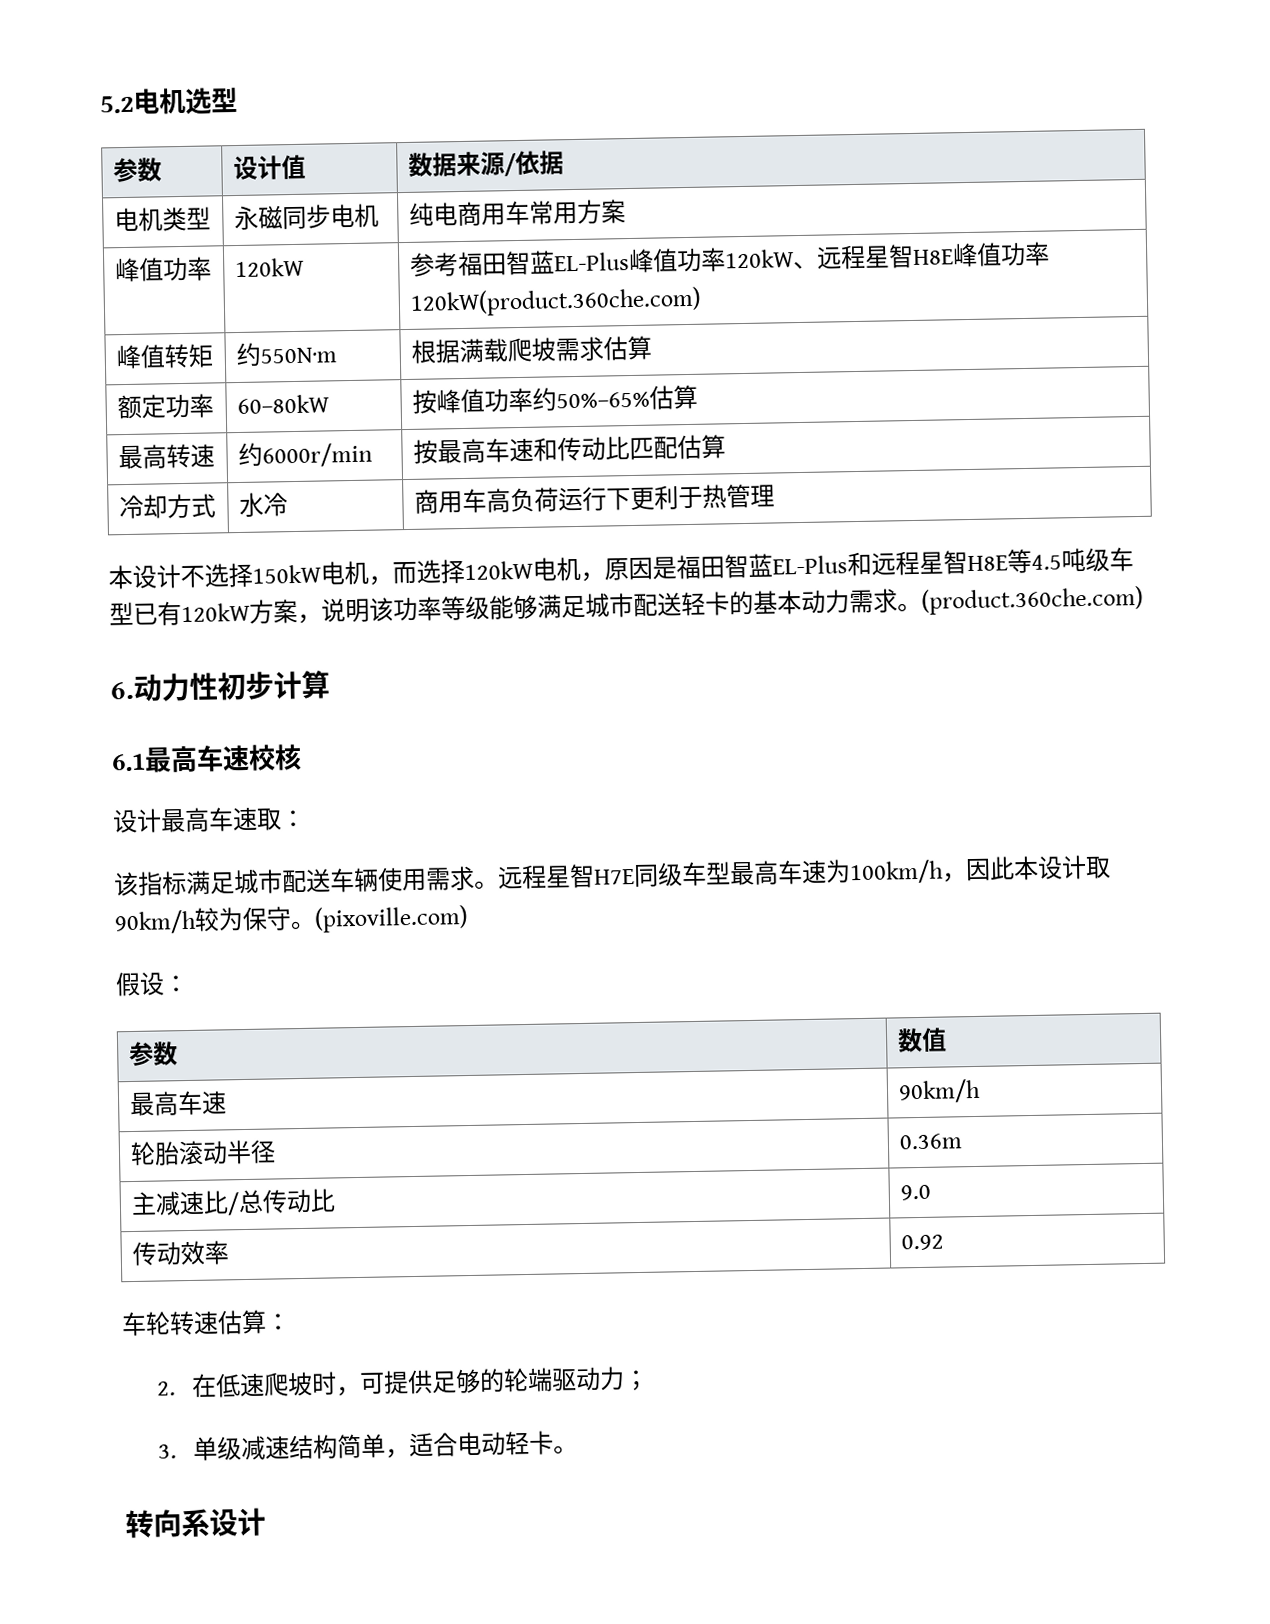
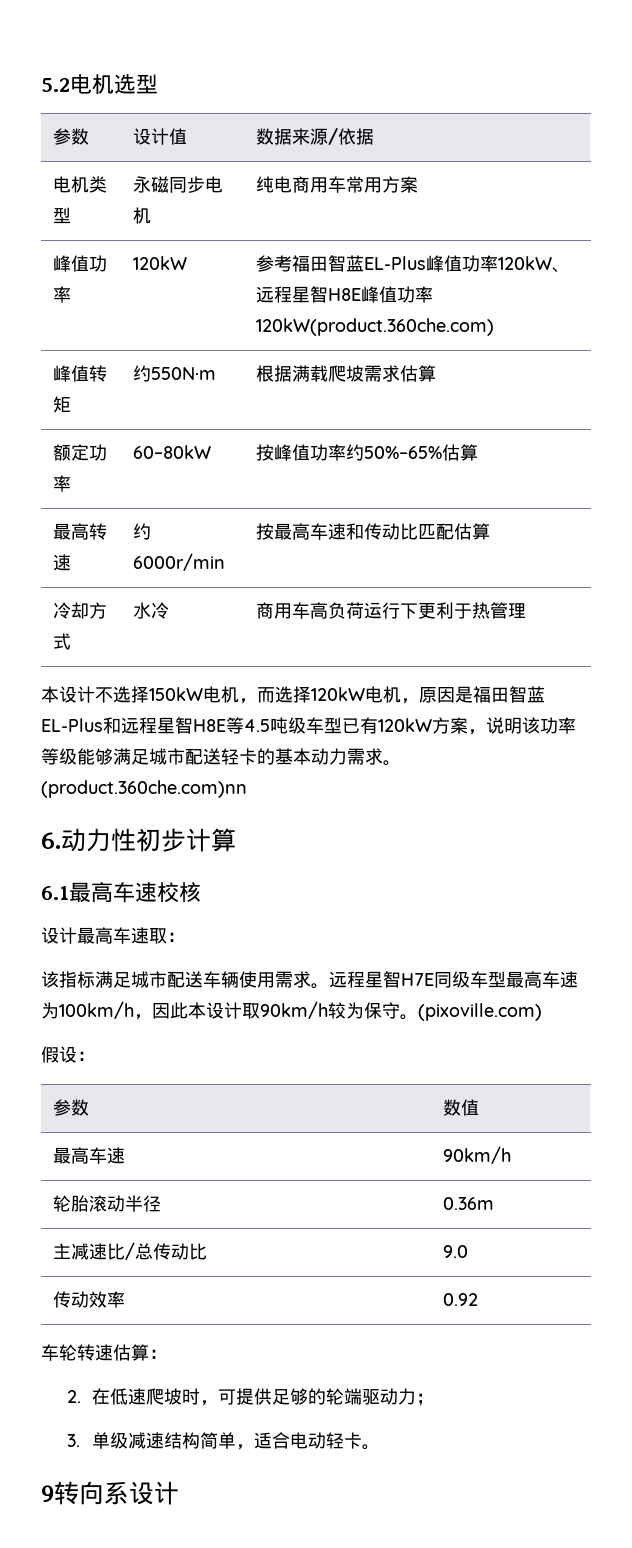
- (product.360che.com)
+ (product.360che.com)nn
- 转向系设计
+ 9转向系设计

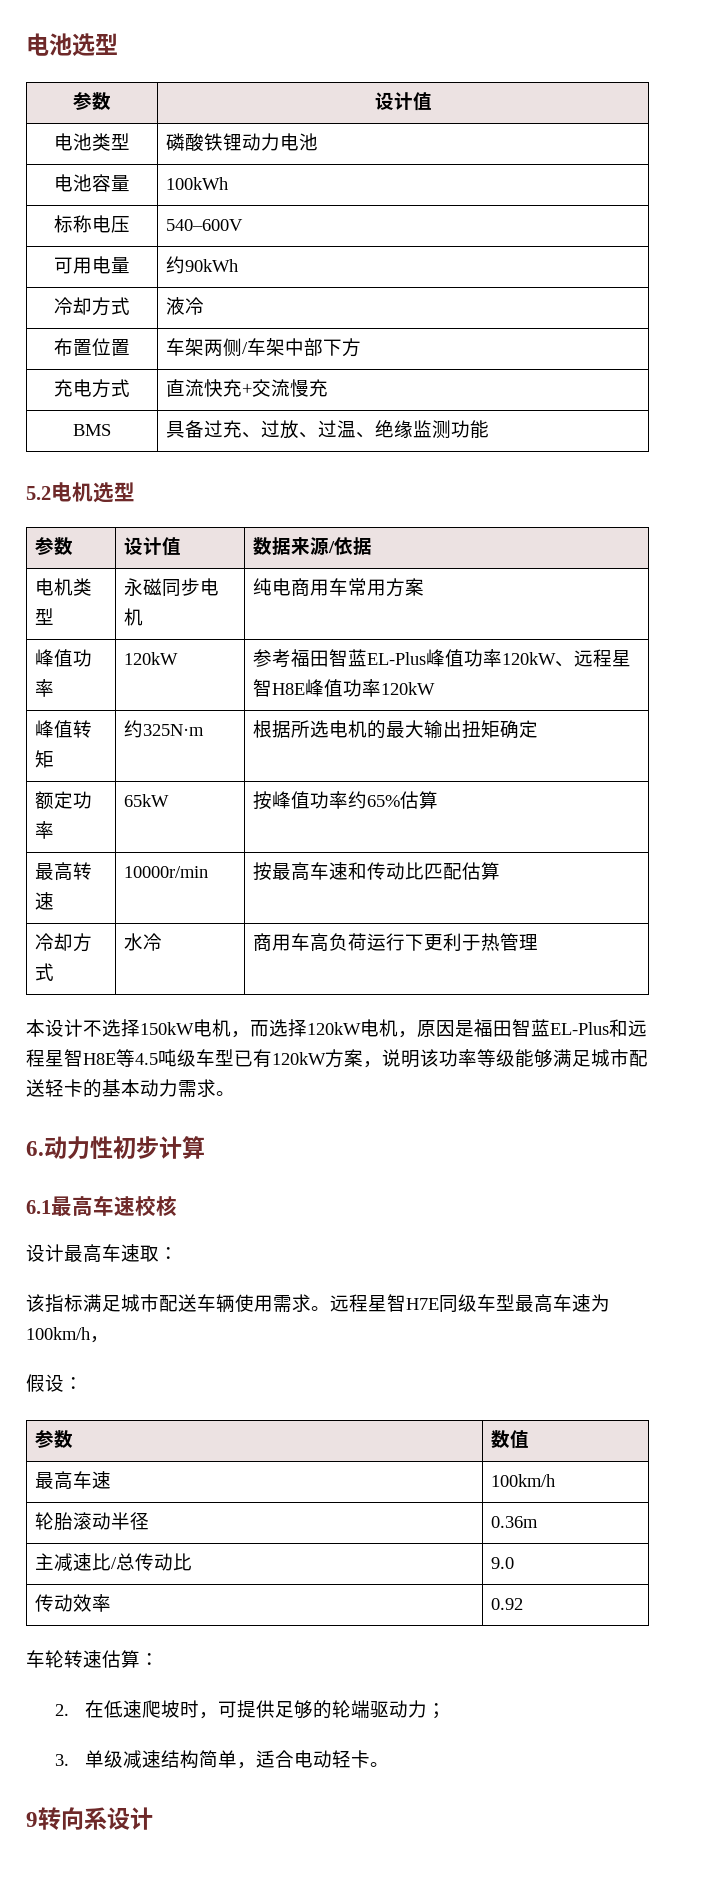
+ 电池选型
+ 参数 | 设计值
+ 电池类型 | 磷酸铁锂动力电池
+ 电池容量 | 100kWh
+ 标称电压 | 540–600V
+ 可用电量 | 约90kWh
+ 冷却方式 | 液冷
+ 布置位置 | 车架两侧/车架中部下方
+ 充电方式 | 直流快充+交流慢充
+ BMS | 具备过充、过放、过温、绝缘监测功能
- 峰值功率 | 120kW | 参考福田智蓝EL-Plus峰值功率120kW、远程星智H8E峰值功率120kW(product.360che.com)
+ 峰值功率 | 120kW | 参考福田智蓝EL-Plus峰值功率120kW、远程星智H8E峰值功率120kW
- 峰值转矩 | 约550N·m | 根据满载爬坡需求估算
+ 峰值转矩 | 约325N·m | 根据所选电机的最大输出扭矩确定
- 额定功率 | 60–80kW | 按峰值功率约50%–65%估算
+ 额定功率 | 65kW | 按峰值功率约65%估算
- 最高转速 | 约6000r/min | 按最高车速和传动比匹配估算
+ 最高转速 | 10000r/min | 按最高车速和传动比匹配估算
- (product.360che.com)nn
- 远程星智H7E同级车型最高车速为100km/h，因此本设计取90km/h较为保守。(pixoville.com)
+ 远程星智H7E同级车型最高车速为100km/h，
- 最高车速 | 90km/h
+ 最高车速 | 100km/h

